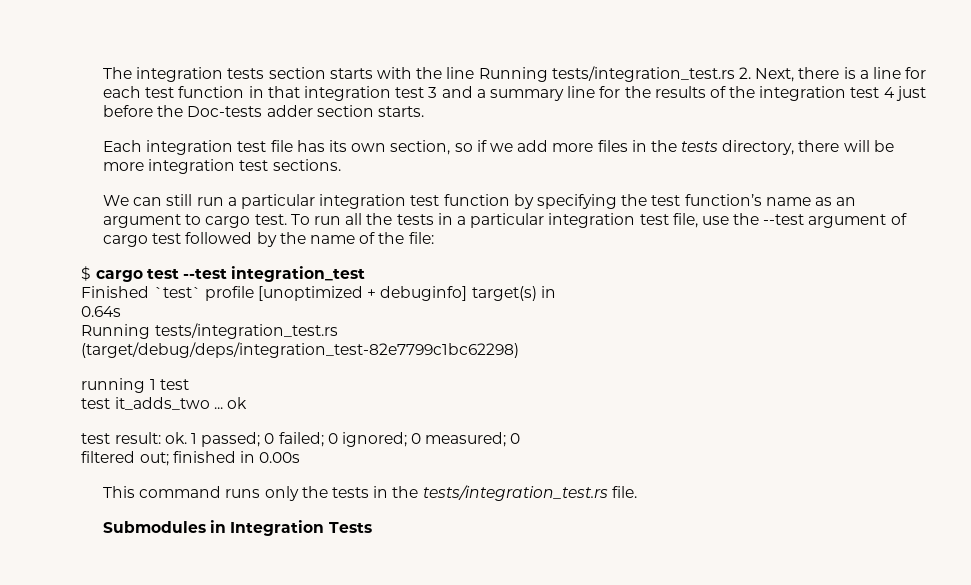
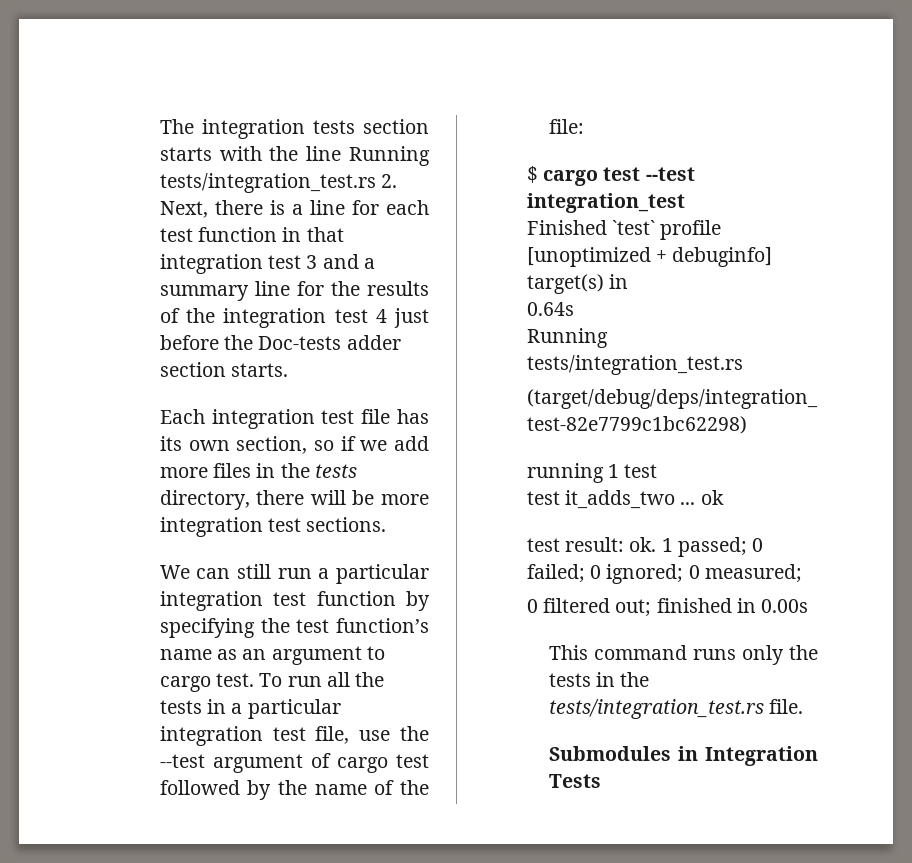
- 1 passed; 0 failed; 0 ignored; 0 measured; 0
- filtered out; finished in 0.00s
+ 1 passed; 0 failed; 0 ignored; 0 measured;
+ 0 filtered out; finished in 0.00s

